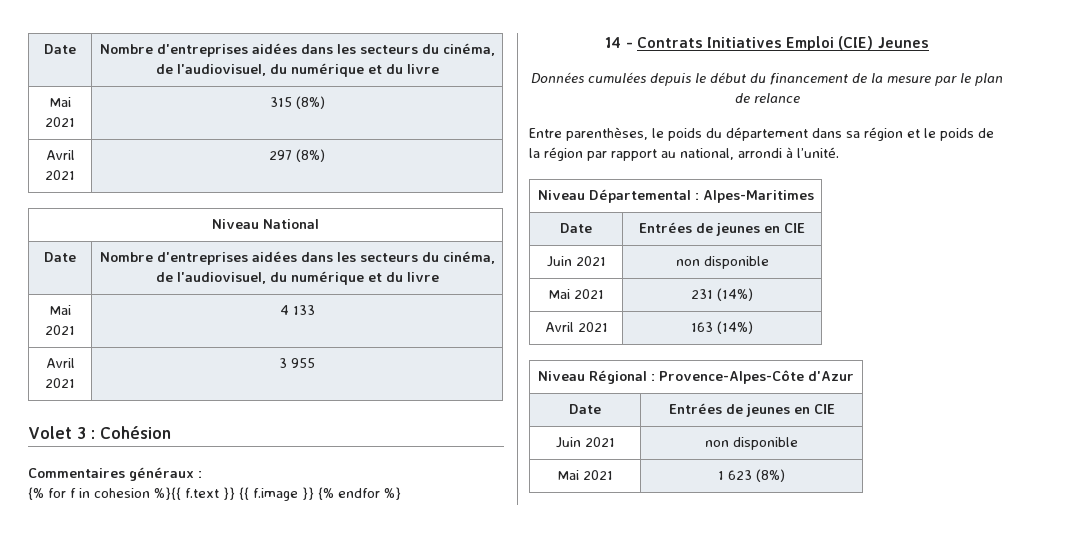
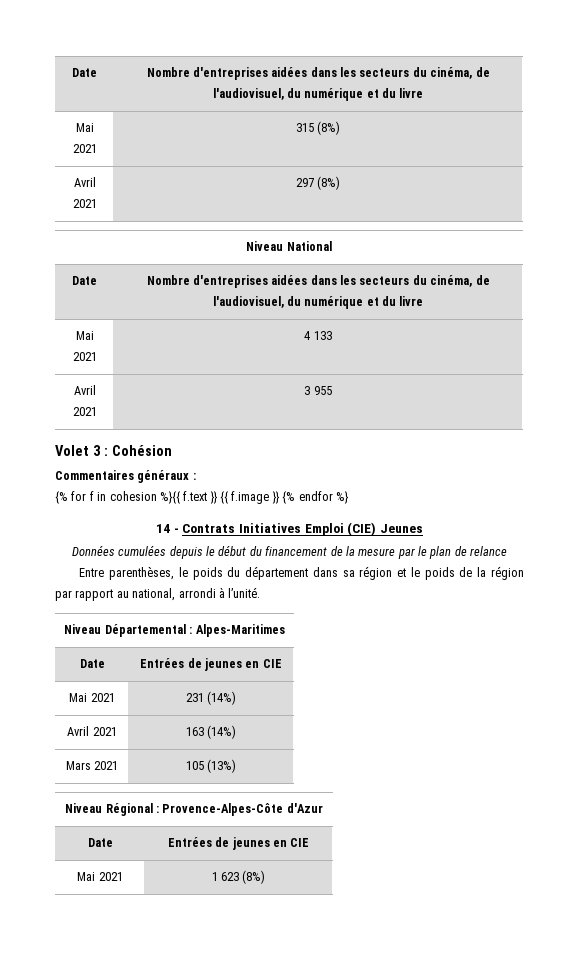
  Niveau Départemental : Alpes-Maritimes
  Date | Entrées de jeunes en CIE
- Juin 2021 | non disponible
+ Mars 2021 | 105 (13%)
  Niveau Régional : Provence-Alpes-Côte d'Azur
  Date | Entrées de jeunes en CIE
- Juin 2021 | non disponible

